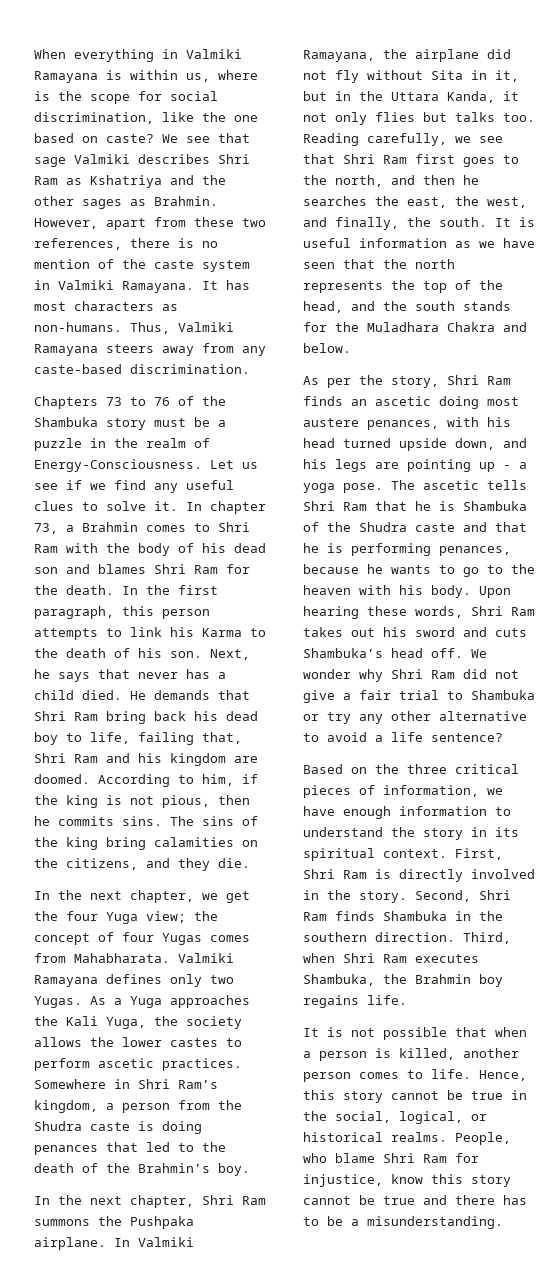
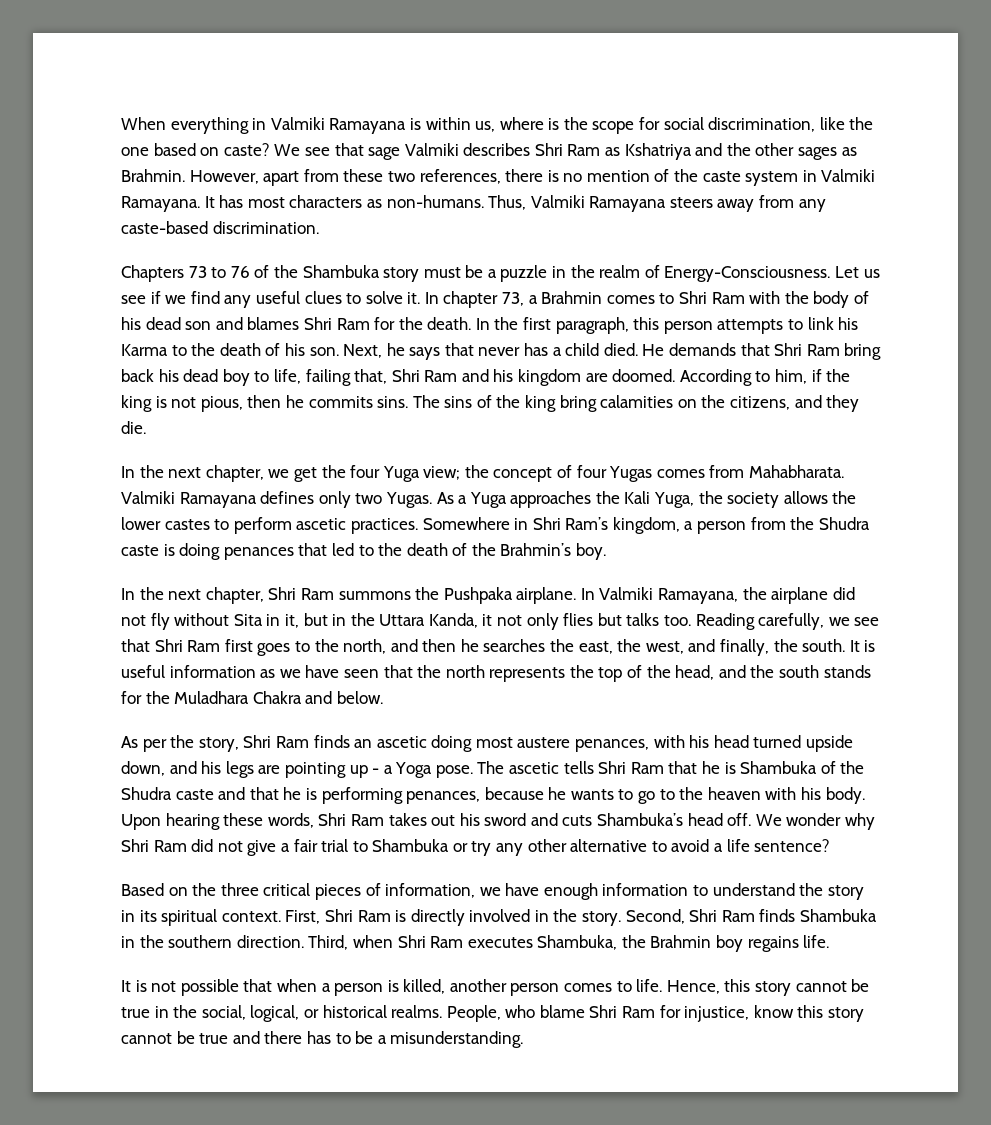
- As per the story, Shri Ram finds an ascetic doing most austere penances, with his head turned upside down, and his legs are pointing up - a yoga pose.
+ As per the story, Shri Ram finds an ascetic doing most austere penances, with his head turned upside down, and his legs are pointing up - a Yoga pose.

